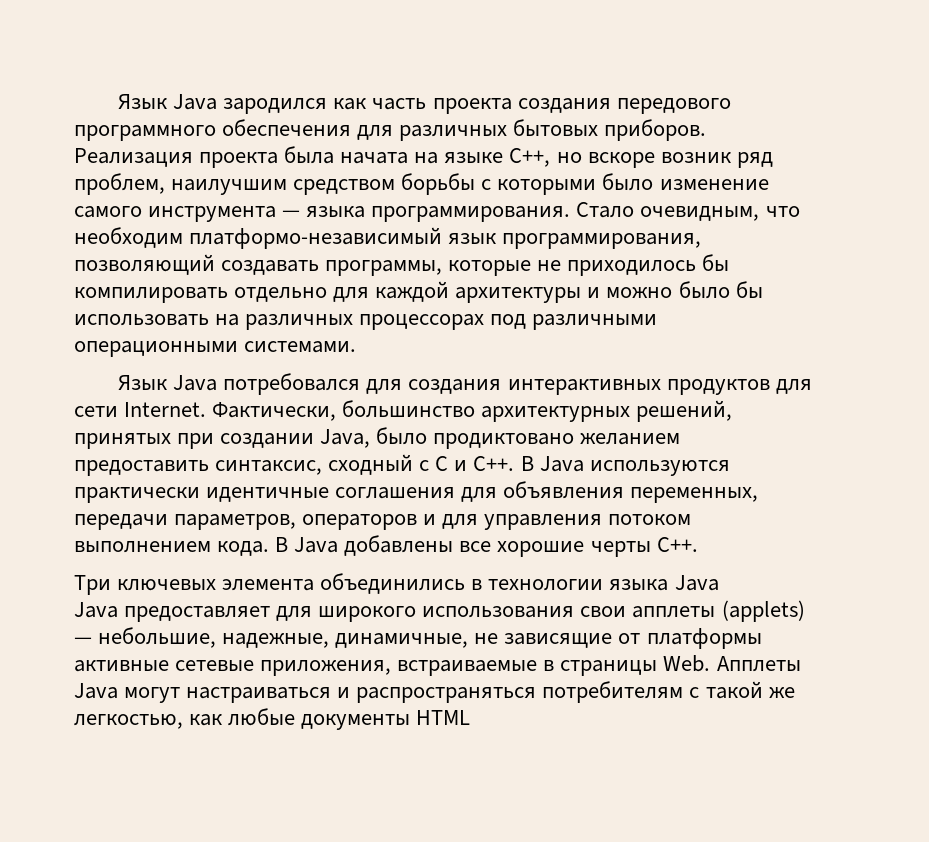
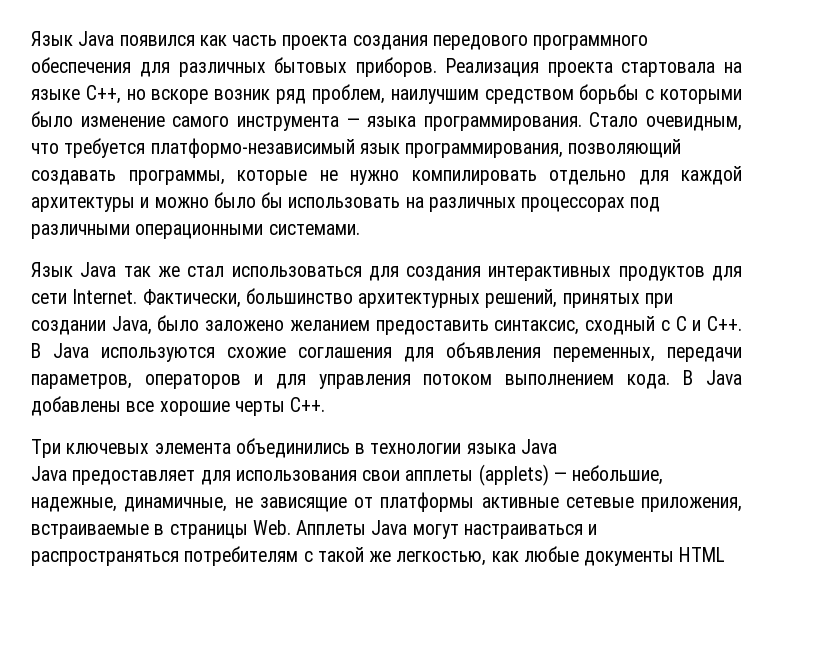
- Язык Java зародился как часть проекта создания передового программного обеспечения для различных бытовых приборов.
+ Язык Java появился как часть проекта создания передового программного обеспечения для различных бытовых приборов.
- Реализация проекта была начата на языке C++, но вскоре возник ряд проблем, наилучшим средством борьбы с которыми было изменение самого инструмента — языка программирования.
+ Реализация проекта стартовала на языке C++, но вскоре возник ряд проблем, наилучшим средством борьбы с которыми было изменение самого инструмента — языка программирования.
- Стало очевидным, что необходим платформо-независимый язык программирования, позволяющий создавать программы, которые не приходилось бы компилировать отдельно для каждой архитектуры и можно было бы использовать на различных процессорах под различными операционными системами.
+ Стало очевидным, что требуется платформо-независимый язык программирования, позволяющий создавать программы, которые не нужно компилировать отдельно для каждой архитектуры и можно было бы использовать на различных процессорах под различными операционными системами.
- Язык Java потребовался для создания интерактивных продуктов для сети Internet.
+ Язык Java так же стал использоваться для создания интерактивных продуктов для сети Internet.
- Фактически, большинство архитектурных решений, принятых при создании Java, было продиктовано желанием предоставить синтаксис, сходный с C и C++. В Java используются практически идентичные соглашения для объявления переменных, передачи параметров, операторов и для управления потоком выполнением кода.
+ Фактически, большинство архитектурных решений, принятых при создании Java, было заложено желанием предоставить синтаксис, сходный с C и C++. В Java используются схожие соглашения для объявления переменных, передачи параметров, операторов и для управления потоком выполнением кода.
- Java предоставляет для широкого использования свои апплеты (applets) — небольшие, надежные, динамичные, не зависящие от платформы активные сетевые приложения, встраиваемые в страницы Web. Апплеты Java могут настраиваться и распространяться потребителям с такой же легкостью, как любые документы HTML
+ Java предоставляет для использования свои апплеты (applets) — небольшие, надежные, динамичные, не зависящие от платформы активные сетевые приложения, встраиваемые в страницы Web. Апплеты Java могут настраиваться и распространяться потребителям с такой же легкостью, как любые документы HTML

